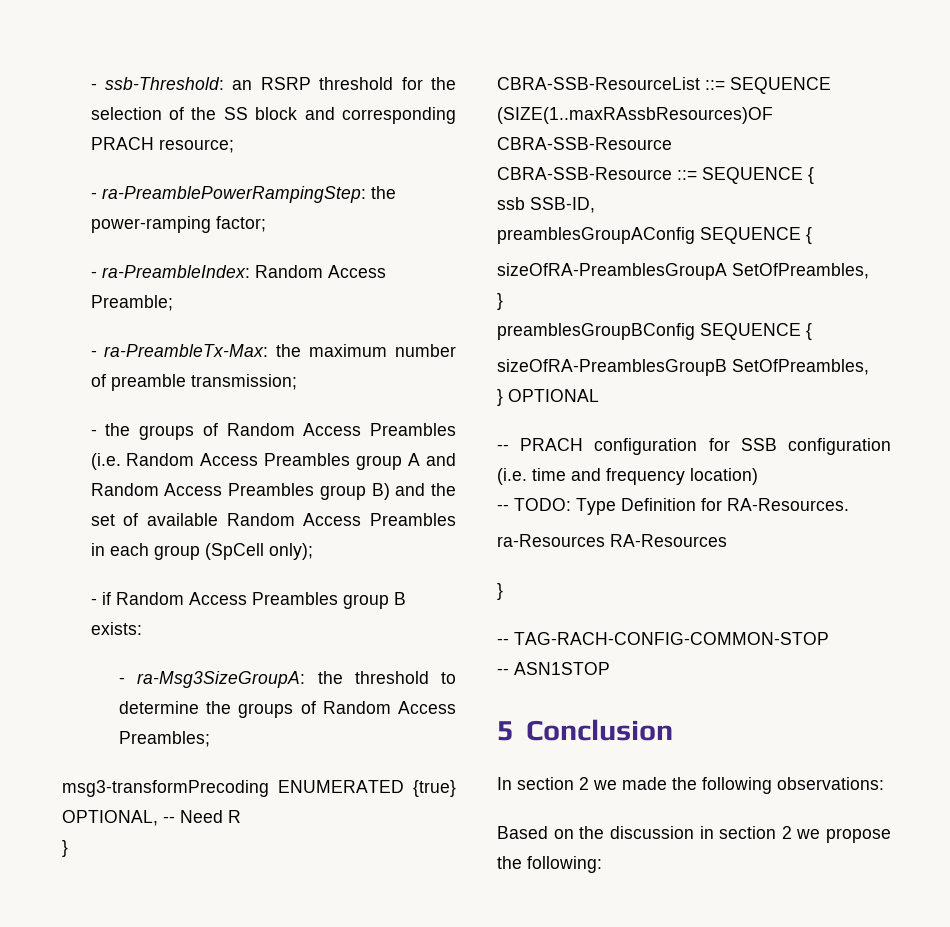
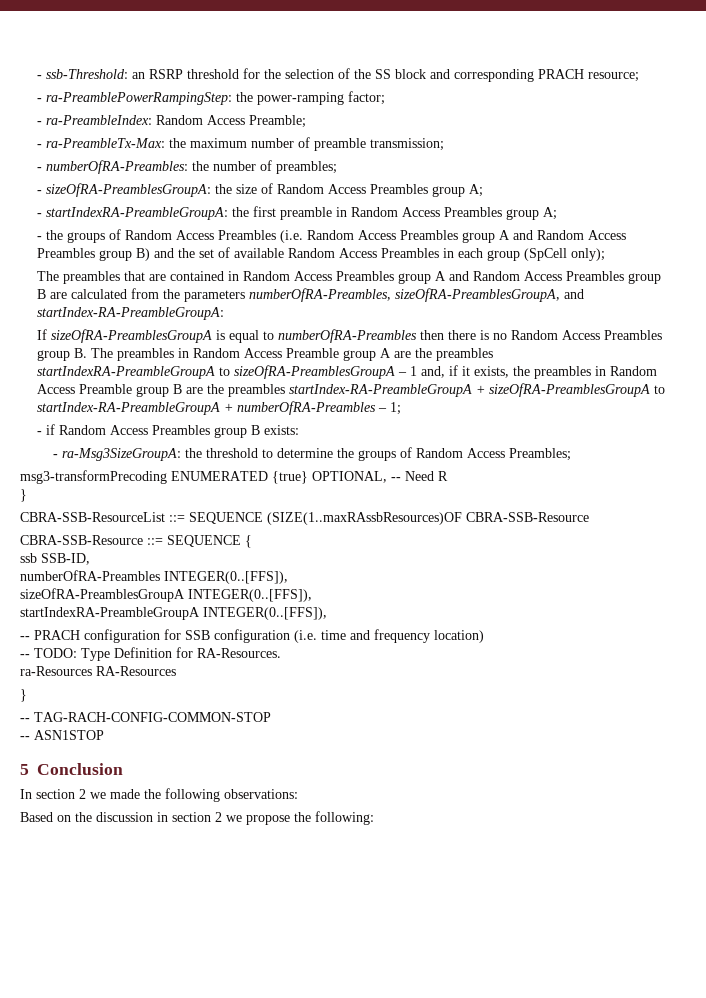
+ - numberOfRA-Preambles: the number of preambles;
+ - sizeOfRA-PreamblesGroupA: the size of Random Access Preambles group A;
+ - startIndexRA-PreambleGroupA: the first preamble in Random Access Preambles group A;
+ The preambles that are contained in Random Access Preambles group A and Random Access Preambles group B are calculated from the parameters numberOfRA-Preambles, sizeOfRA-PreamblesGroupA, and startIndex-RA-PreambleGroupA:
+ If sizeOfRA-PreamblesGroupA is equal to numberOfRA-Preambles then there is no Random Access Preambles group B. The preambles in Random Access Preamble group A are the preambles startIndexRA-PreambleGroupA to sizeOfRA-PreamblesGroupA – 1 and, if it exists, the preambles in Random Access Preamble group B are the preambles startIndex-RA-PreambleGroupA + sizeOfRA-PreamblesGroupA to startIndex-RA-PreambleGroupA + numberOfRA-Preambles – 1;
- preamblesGroupAConfig SEQUENCE {
- sizeOfRA-PreamblesGroupA SetOfPreambles,
- }
- preamblesGroupBConfig SEQUENCE {
- sizeOfRA-PreamblesGroupB SetOfPreambles,
- } OPTIONAL
+ numberOfRA-Preambles INTEGER(0..[FFS]),
+ sizeOfRA-PreamblesGroupA INTEGER(0..[FFS]),
+ startIndexRA-PreambleGroupA INTEGER(0..[FFS]),

